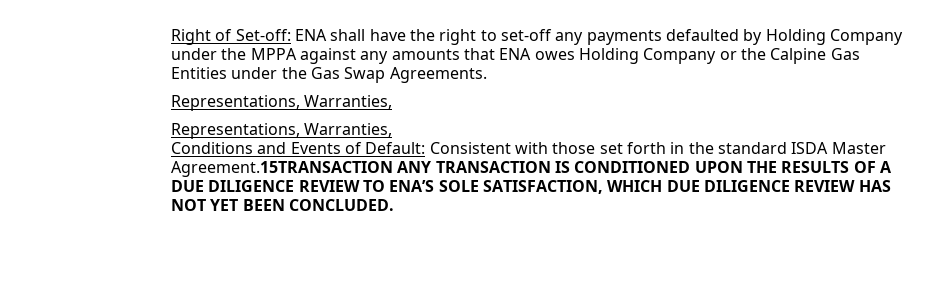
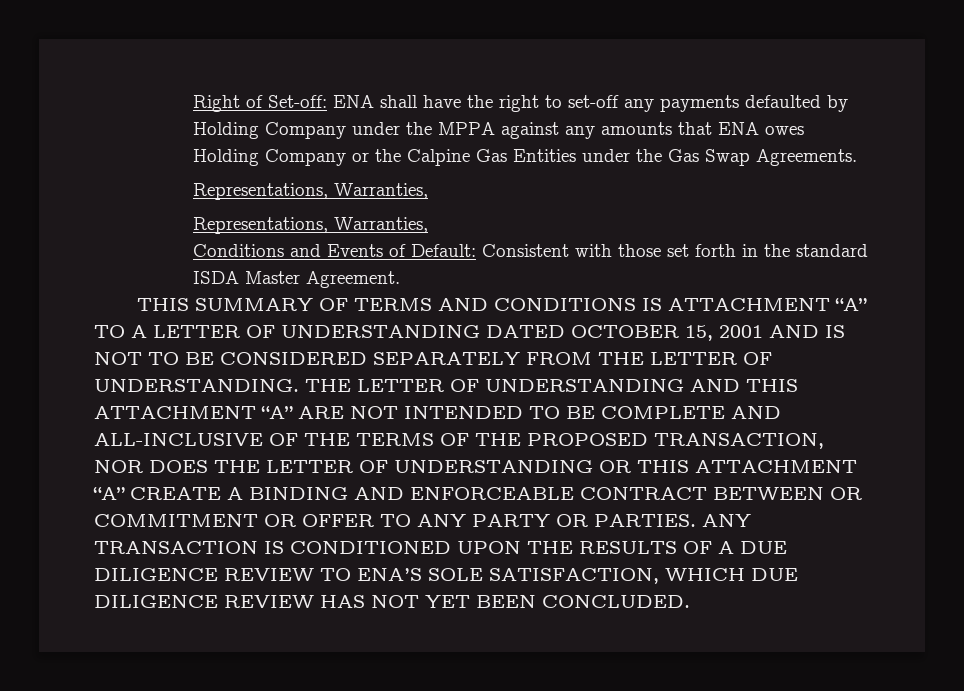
- Conditions and Events of Default: Consistent with those set forth in the standard ISDA Master Agreement.15TRANSACTION ANY TRANSACTION IS CONDITIONED UPON THE RESULTS OF A DUE DILIGENCE REVIEW TO ENA’S SOLE SATISFACTION, WHICH DUE DILIGENCE REVIEW HAS NOT YET BEEN CONCLUDED.
+ Conditions and Events of Default: Consistent with those set forth in the standard ISDA Master Agreement.
+ THIS SUMMARY OF TERMS AND CONDITIONS IS ATTACHMENT “A” TO A LETTER OF UNDERSTANDING DATED OCTOBER 15, 2001 AND IS NOT TO BE CONSIDERED SEPARATELY FROM THE LETTER OF UNDERSTANDING. THE LETTER OF UNDERSTANDING AND THIS ATTACHMENT “A” ARE NOT INTENDED TO BE COMPLETE AND ALL-INCLUSIVE OF THE TERMS OF THE PROPOSED TRANSACTION, NOR DOES THE LETTER OF UNDERSTANDING OR THIS ATTACHMENT “A” CREATE A BINDING AND ENFORCEABLE CONTRACT BETWEEN OR COMMITMENT OR OFFER TO ANY PARTY OR PARTIES. ANY TRANSACTION IS CONDITIONED UPON THE RESULTS OF A DUE DILIGENCE REVIEW TO ENA’S SOLE SATISFACTION, WHICH DUE DILIGENCE REVIEW HAS NOT YET BEEN CONCLUDED.

